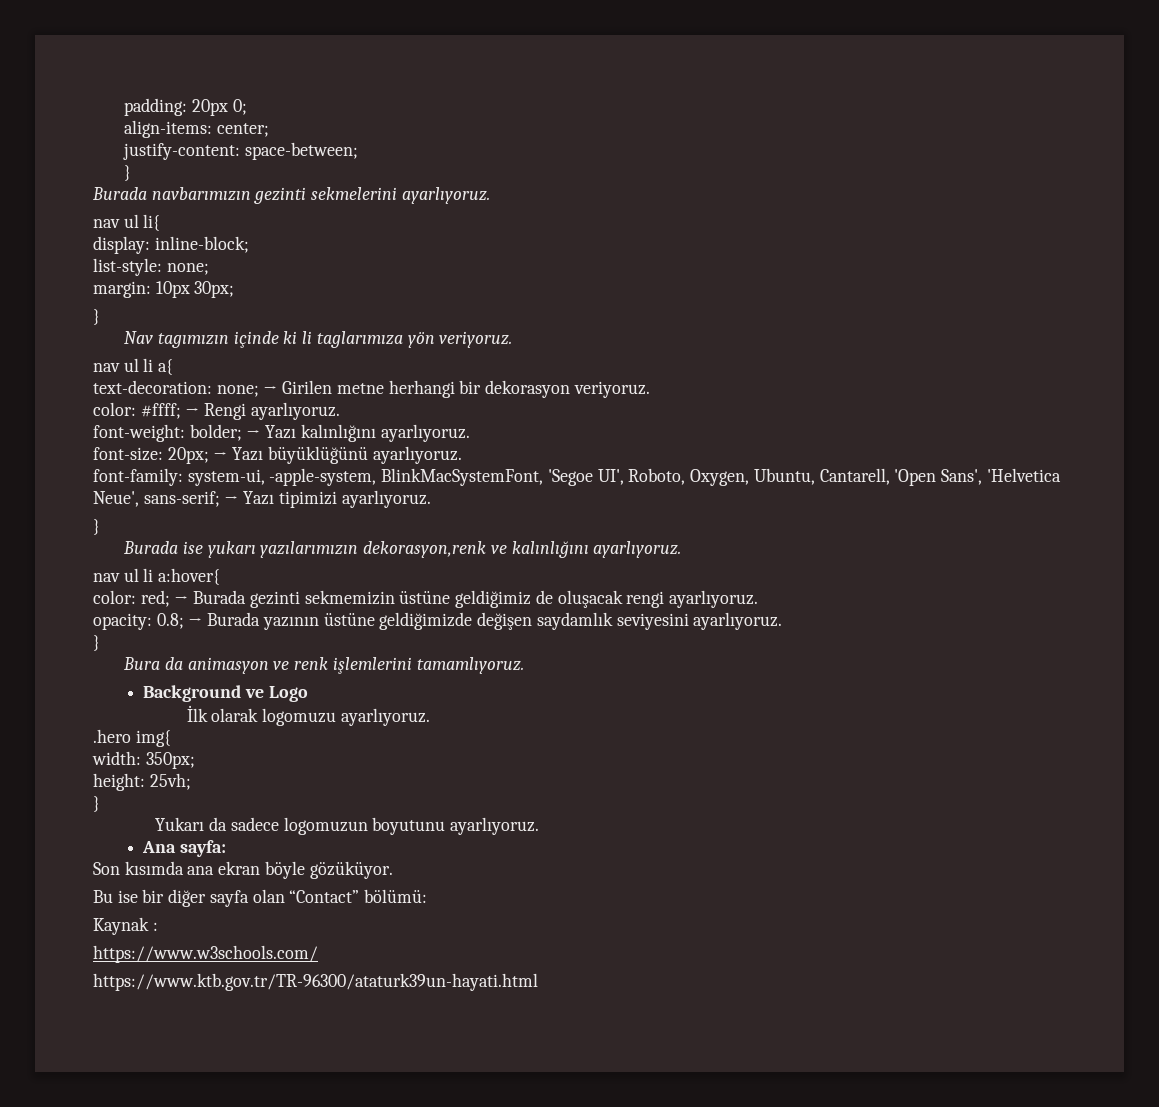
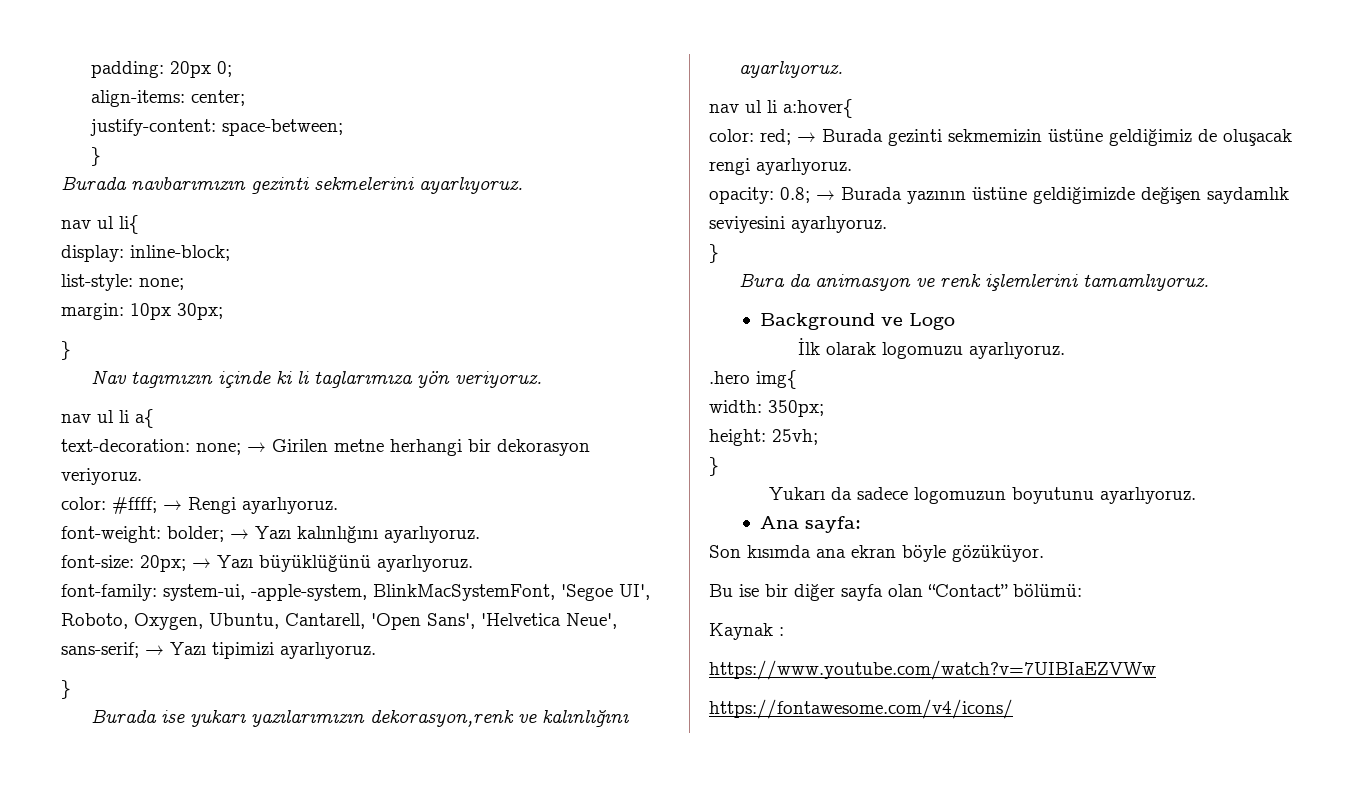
- https://www.w3schools.com/
- https://www.ktb.gov.tr/TR-96300/ataturk39un-hayati.html
+ https://www.youtube.com/watch?v=7UIBIaEZVWw
+ https://fontawesome.com/v4/icons/

